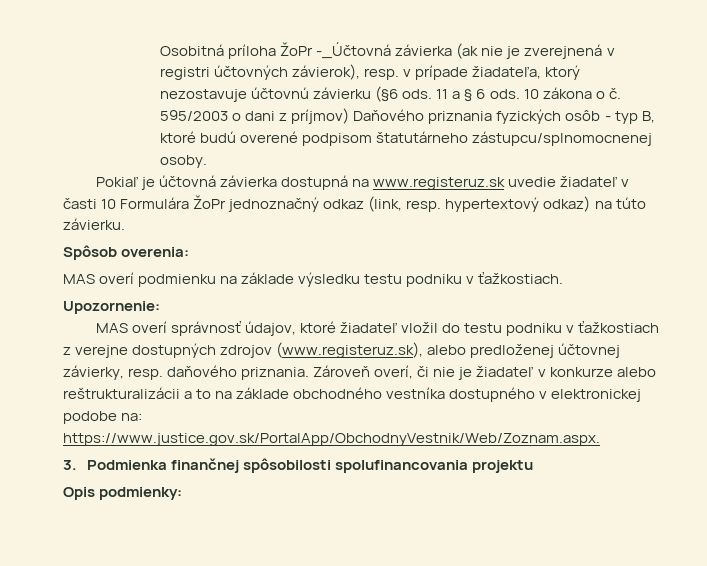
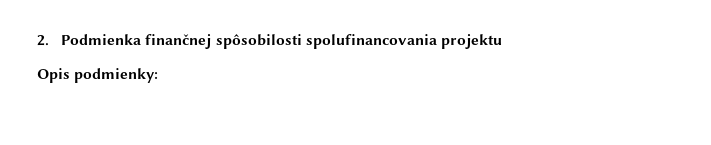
- Osobitná príloha ŽoPr -_Účtovná závierka (ak nie je zverejnená v registri účtovných závierok), resp. v prípade žiadateľa, ktorý nezostavuje účtovnú závierku (§6 ods. 11 a § 6 ods. 10 zákona o č. 595/2003 o dani z príjmov) Daňového priznania fyzických osôb - typ B, ktoré budú overené podpisom štatutárneho zástupcu/splnomocnenej osoby.
- Pokiaľ je účtovná závierka dostupná na www.registeruz.sk uvedie žiadateľ v časti 10 Formulára ŽoPr jednoznačný odkaz (link, resp. hypertextový odkaz) na túto závierku.
- Spôsob overenia:
- MAS overí podmienku na základe výsledku testu podniku v ťažkostiach.
- Upozornenie:
- MAS overí správnosť údajov, ktoré žiadateľ vložil do testu podniku v ťažkostiach z verejne dostupných zdrojov (www.registeruz.sk), alebo predloženej účtovnej závierky, resp. daňového priznania. Zároveň overí, či nie je žiadateľ v konkurze alebo reštrukturalizácii a to na základe obchodného vestníka dostupného v elektronickej podobe na: https://www.justice.gov.sk/PortalApp/ObchodnyVestnik/Web/Zoznam.aspx.
- 3. Podmienka finančnej spôsobilosti spolufinancovania projektu
+ 2. Podmienka finančnej spôsobilosti spolufinancovania projektu

